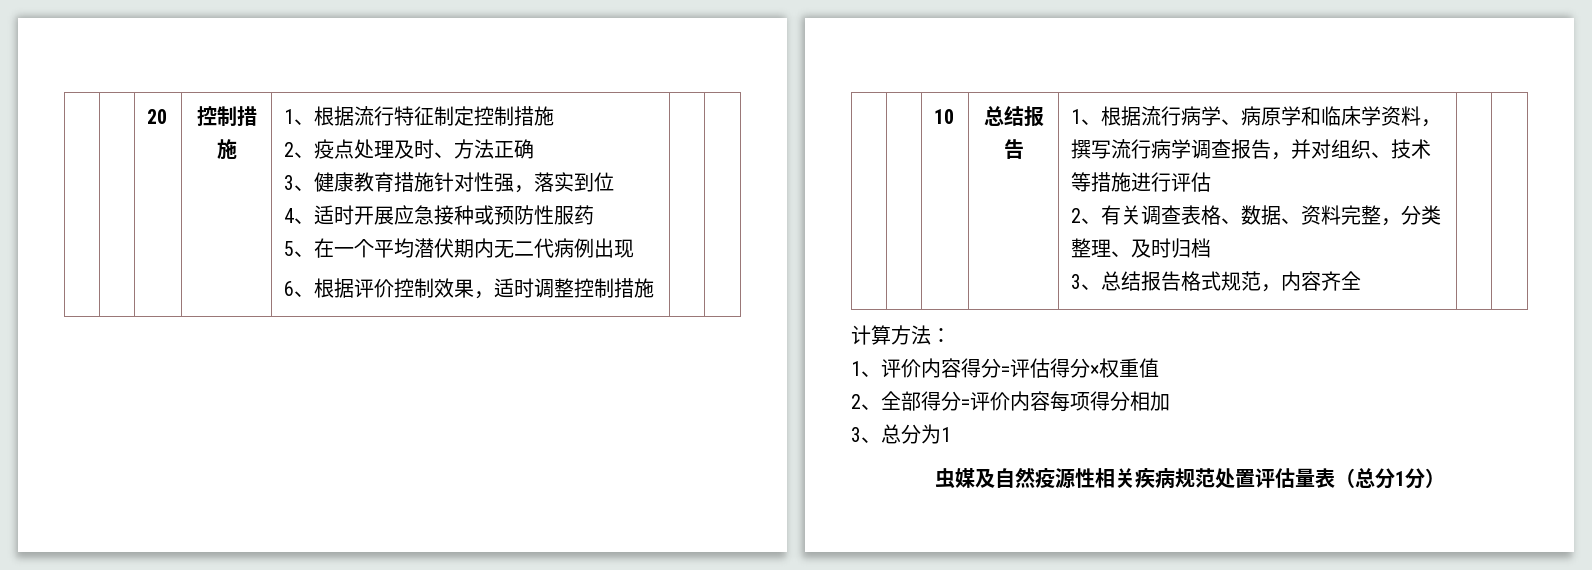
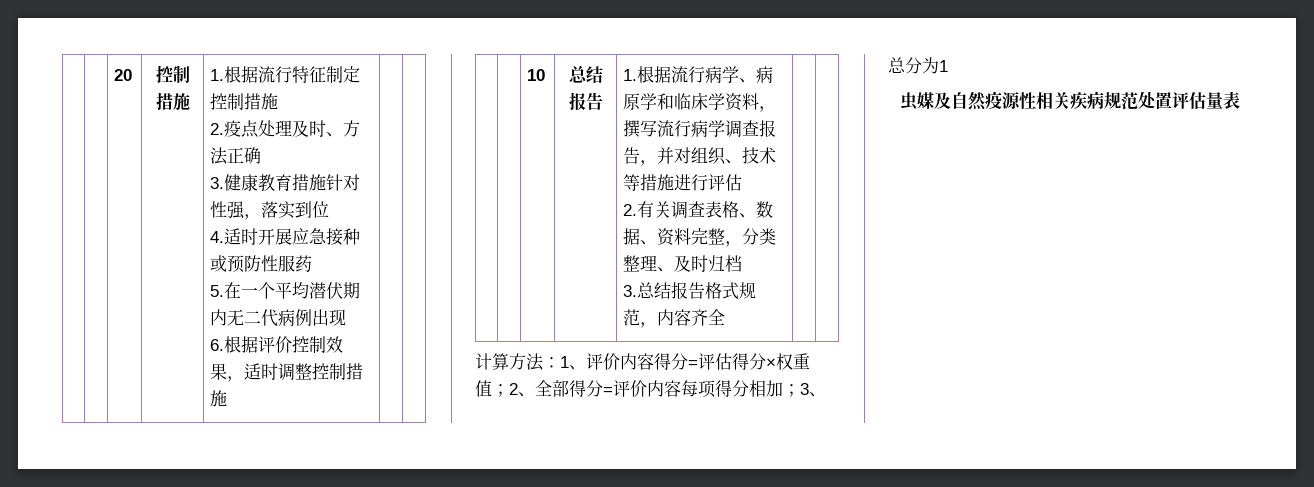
- 1、根据流行特征制定控制措施
+ 1.根据流行特征制定控制措施
- 2、疫点处理及时、方法正确
+ 2.疫点处理及时、方法正确
- 3、健康教育措施针对性强，落实到位
+ 3.健康教育措施针对性强，落实到位
- 4、适时开展应急接种或预防性服药
+ 4.适时开展应急接种或预防性服药
- 5、在一个平均潜伏期内无二代病例出现
+ 5.在一个平均潜伏期内无二代病例出现
- 6、根据评价控制效果，适时调整控制措施
+ 6.根据评价控制效果，适时调整控制措施
- 1、根据流行病学、病原学和临床学资料，撰写流行病学调查报告，并对组织、技术等措施进行评估
+ 1.根据流行病学、病原学和临床学资料，撰写流行病学调查报告，并对组织、技术等措施进行评估
- 2、有关调查表格、数据、资料完整，分类整理、及时归档
+ 2.有关调查表格、数据、资料完整，分类整理、及时归档
- 3、总结报告格式规范，内容齐全
+ 3.总结报告格式规范，内容齐全
- 计算方法：
- 1、评价内容得分=评估得分×权重值
- 2、全部得分=评价内容每项得分相加
- 3、总分为1
+ 计算方法：1、评价内容得分=评估得分×权重值；2、全部得分=评价内容每项得分相加；3、总分为1
- 虫媒及自然疫源性相关疾病规范处置评估量表（总分1分）
+ 虫媒及自然疫源性相关疾病规范处置评估量表

